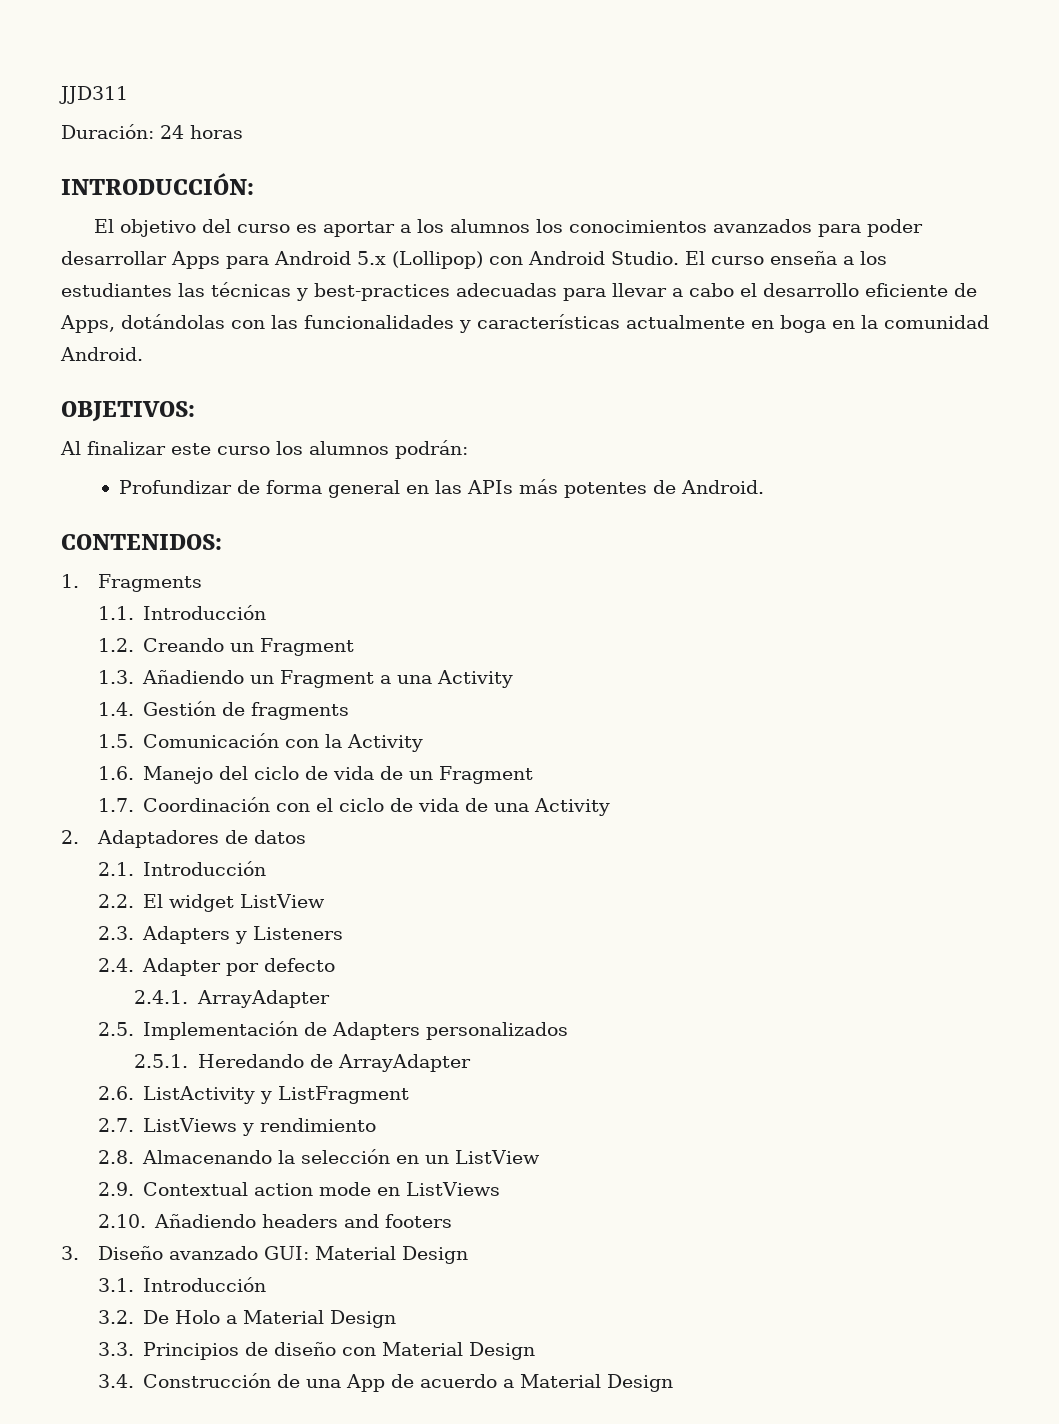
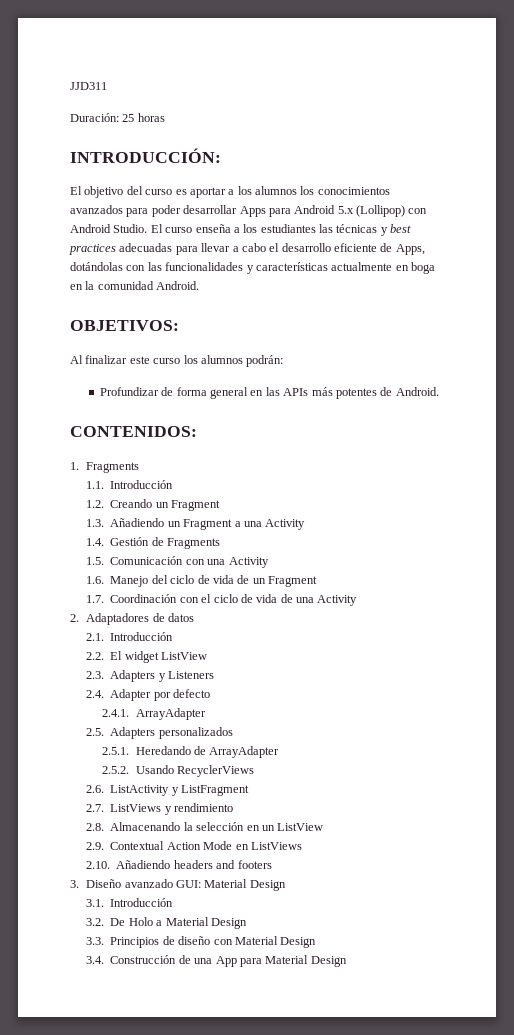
- Duración: 24 horas
+ Duración: 25 horas
- El curso enseña a los estudiantes las técnicas y best-practices adecuadas para llevar a cabo el desarrollo eficiente de Apps, dotándolas con las funcionalidades y características actualmente en boga en la comunidad Android.
+ El curso enseña a los estudiantes las técnicas y best practices adecuadas para llevar a cabo el desarrollo eficiente de Apps, dotándolas con las funcionalidades y características actualmente en boga en la comunidad Android.
- 1.4. Gestión de fragments
+ 1.4. Gestión de Fragments
- 1.5. Comunicación con la Activity
+ 1.5. Comunicación con una Activity
- 2.5. Implementación de Adapters personalizados
+ 2.5. Adapters personalizados
+ 2.5.2. Usando RecyclerViews
- 2.9. Contextual action mode en ListViews
+ 2.9. Contextual Action Mode en ListViews
- 3.4. Construcción de una App de acuerdo a Material Design
+ 3.4. Construcción de una App para Material Design

